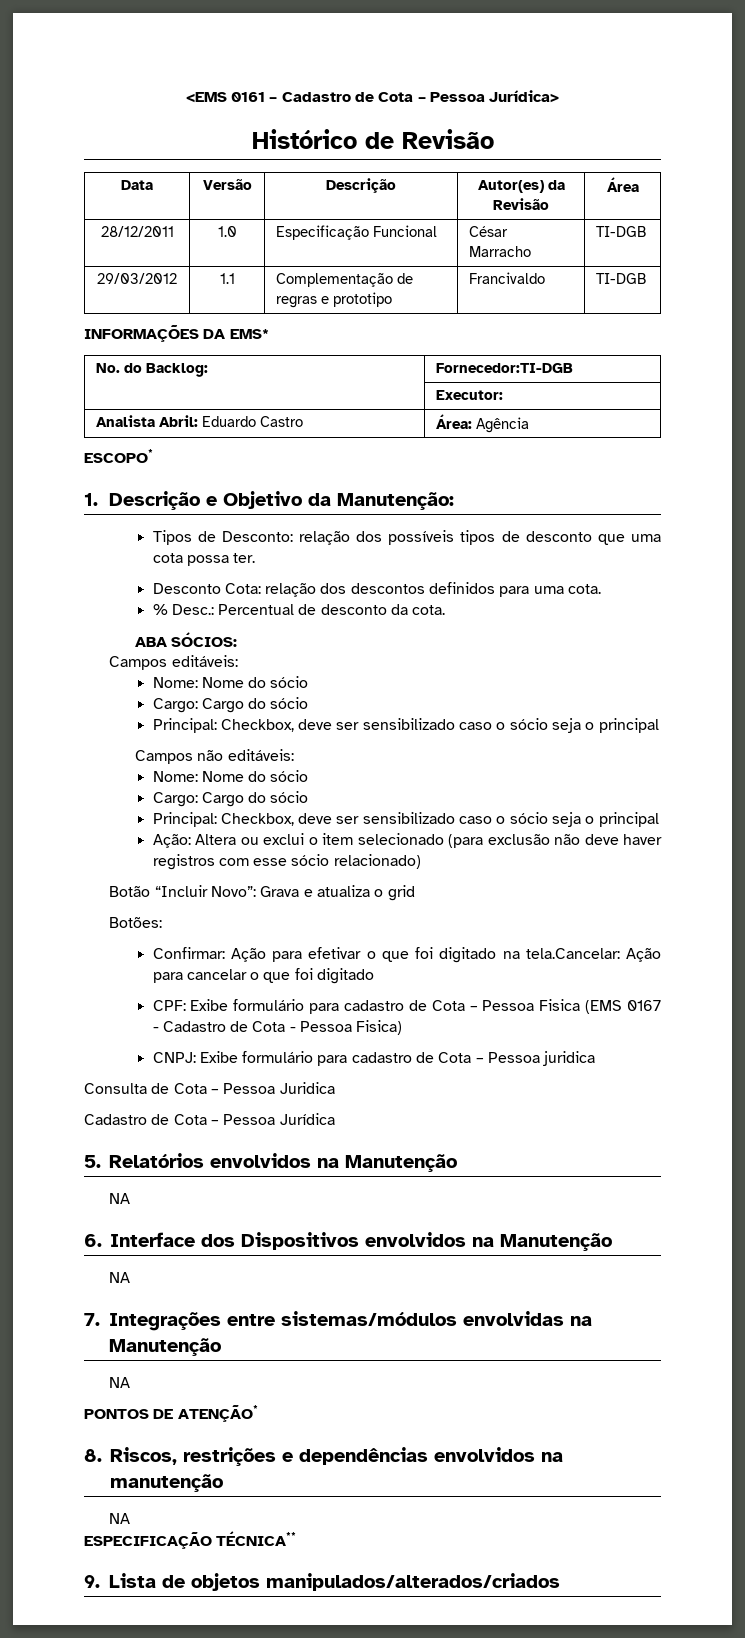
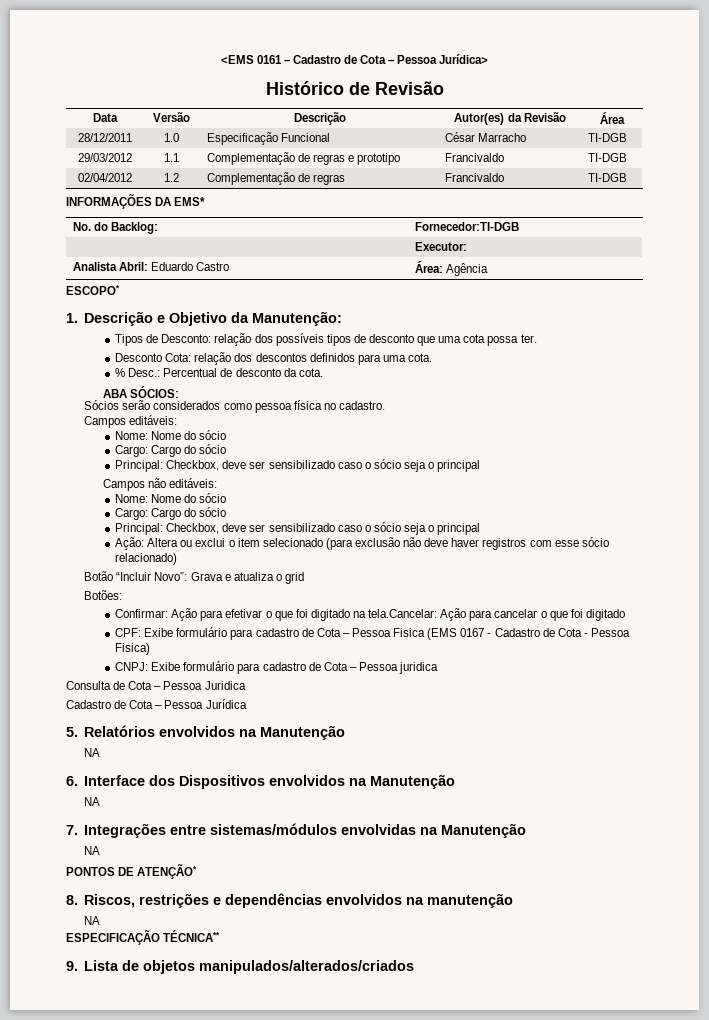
+ 02/04/2012 | 1.2 | Complementação de regras | Francivaldo | TI-DGB
+ Sócios serão considerados como pessoa física no cadastro.

